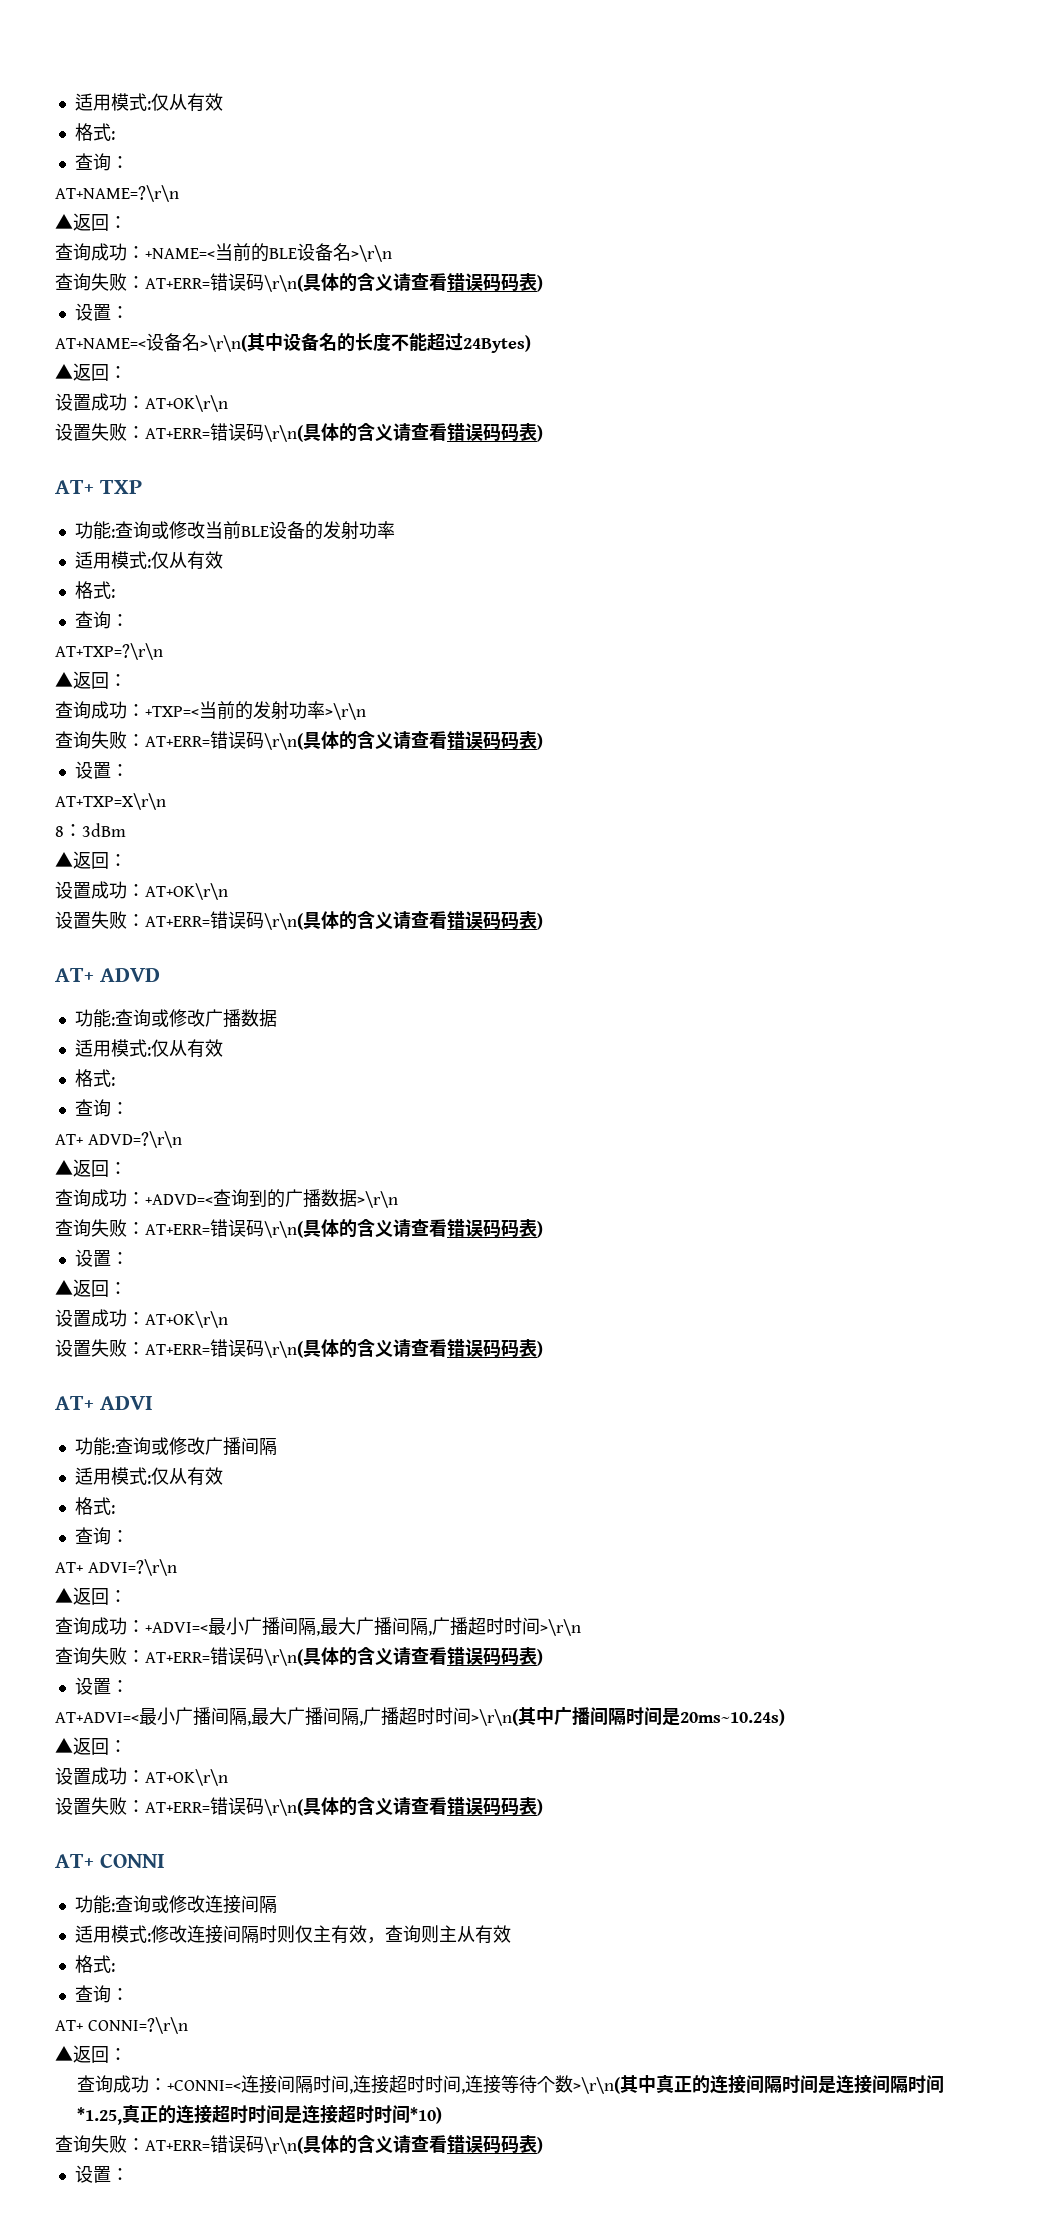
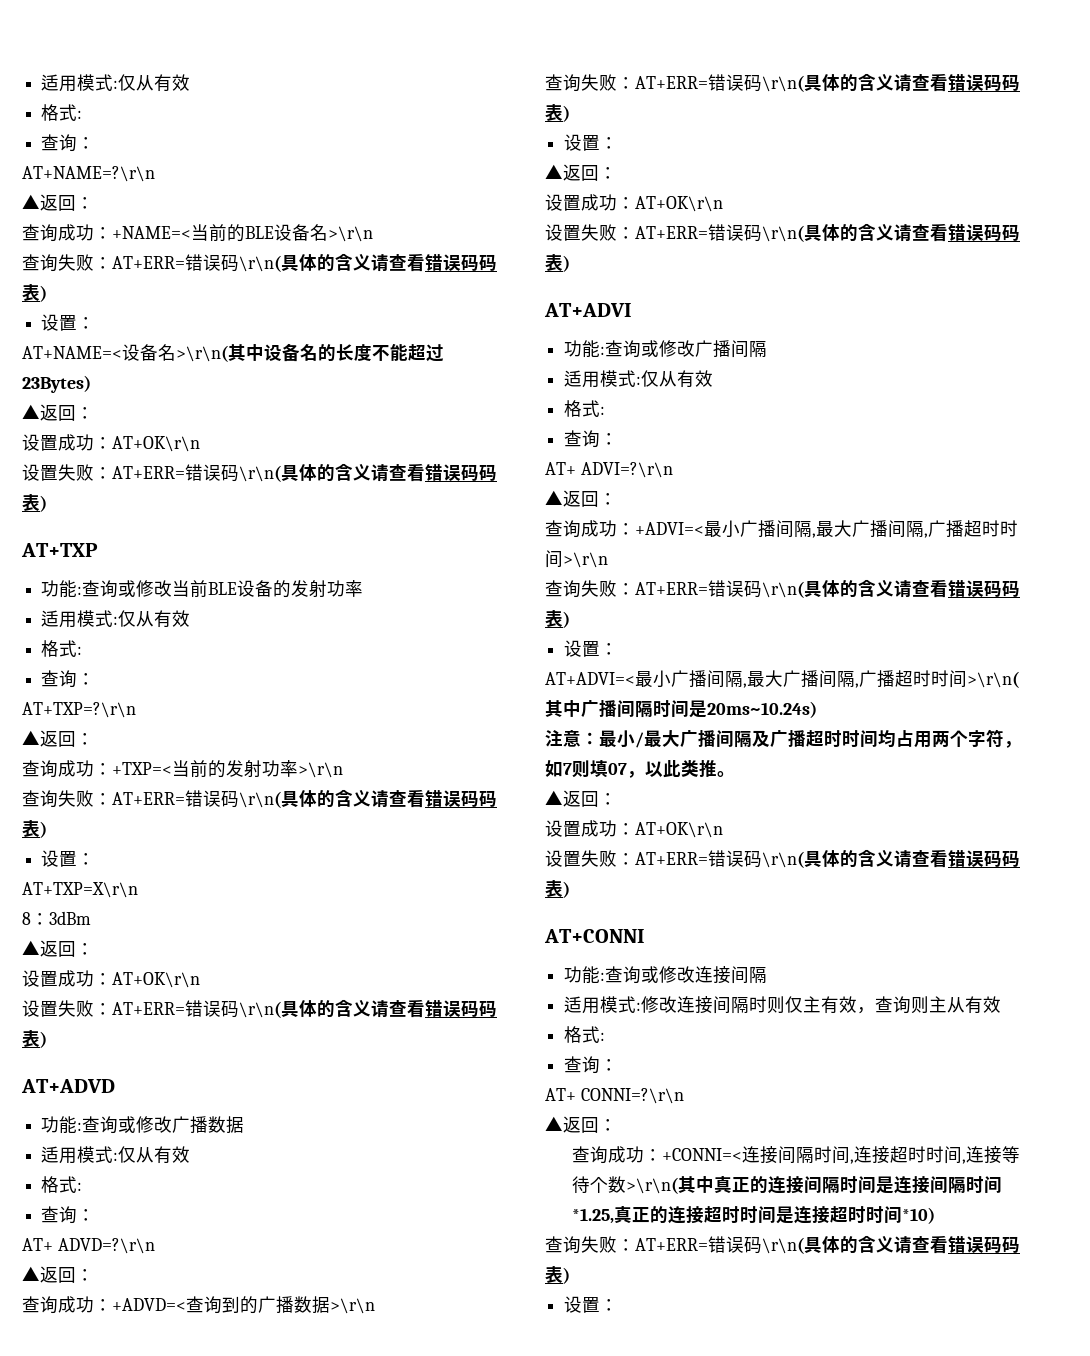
- AT+NAME=<设备名>\r\n(其中设备名的长度不能超过24Bytes)
+ AT+NAME=<设备名>\r\n(其中设备名的长度不能超过23Bytes)
- AT+ TXP
+ AT+TXP
- AT+ ADVD
+ AT+ADVD
- AT+ ADVI
+ AT+ADVI
+ 注意：最小/最大广播间隔及广播超时时间均占用两个字符，如7则填07，以此类推。
- AT+ CONNI
+ AT+CONNI

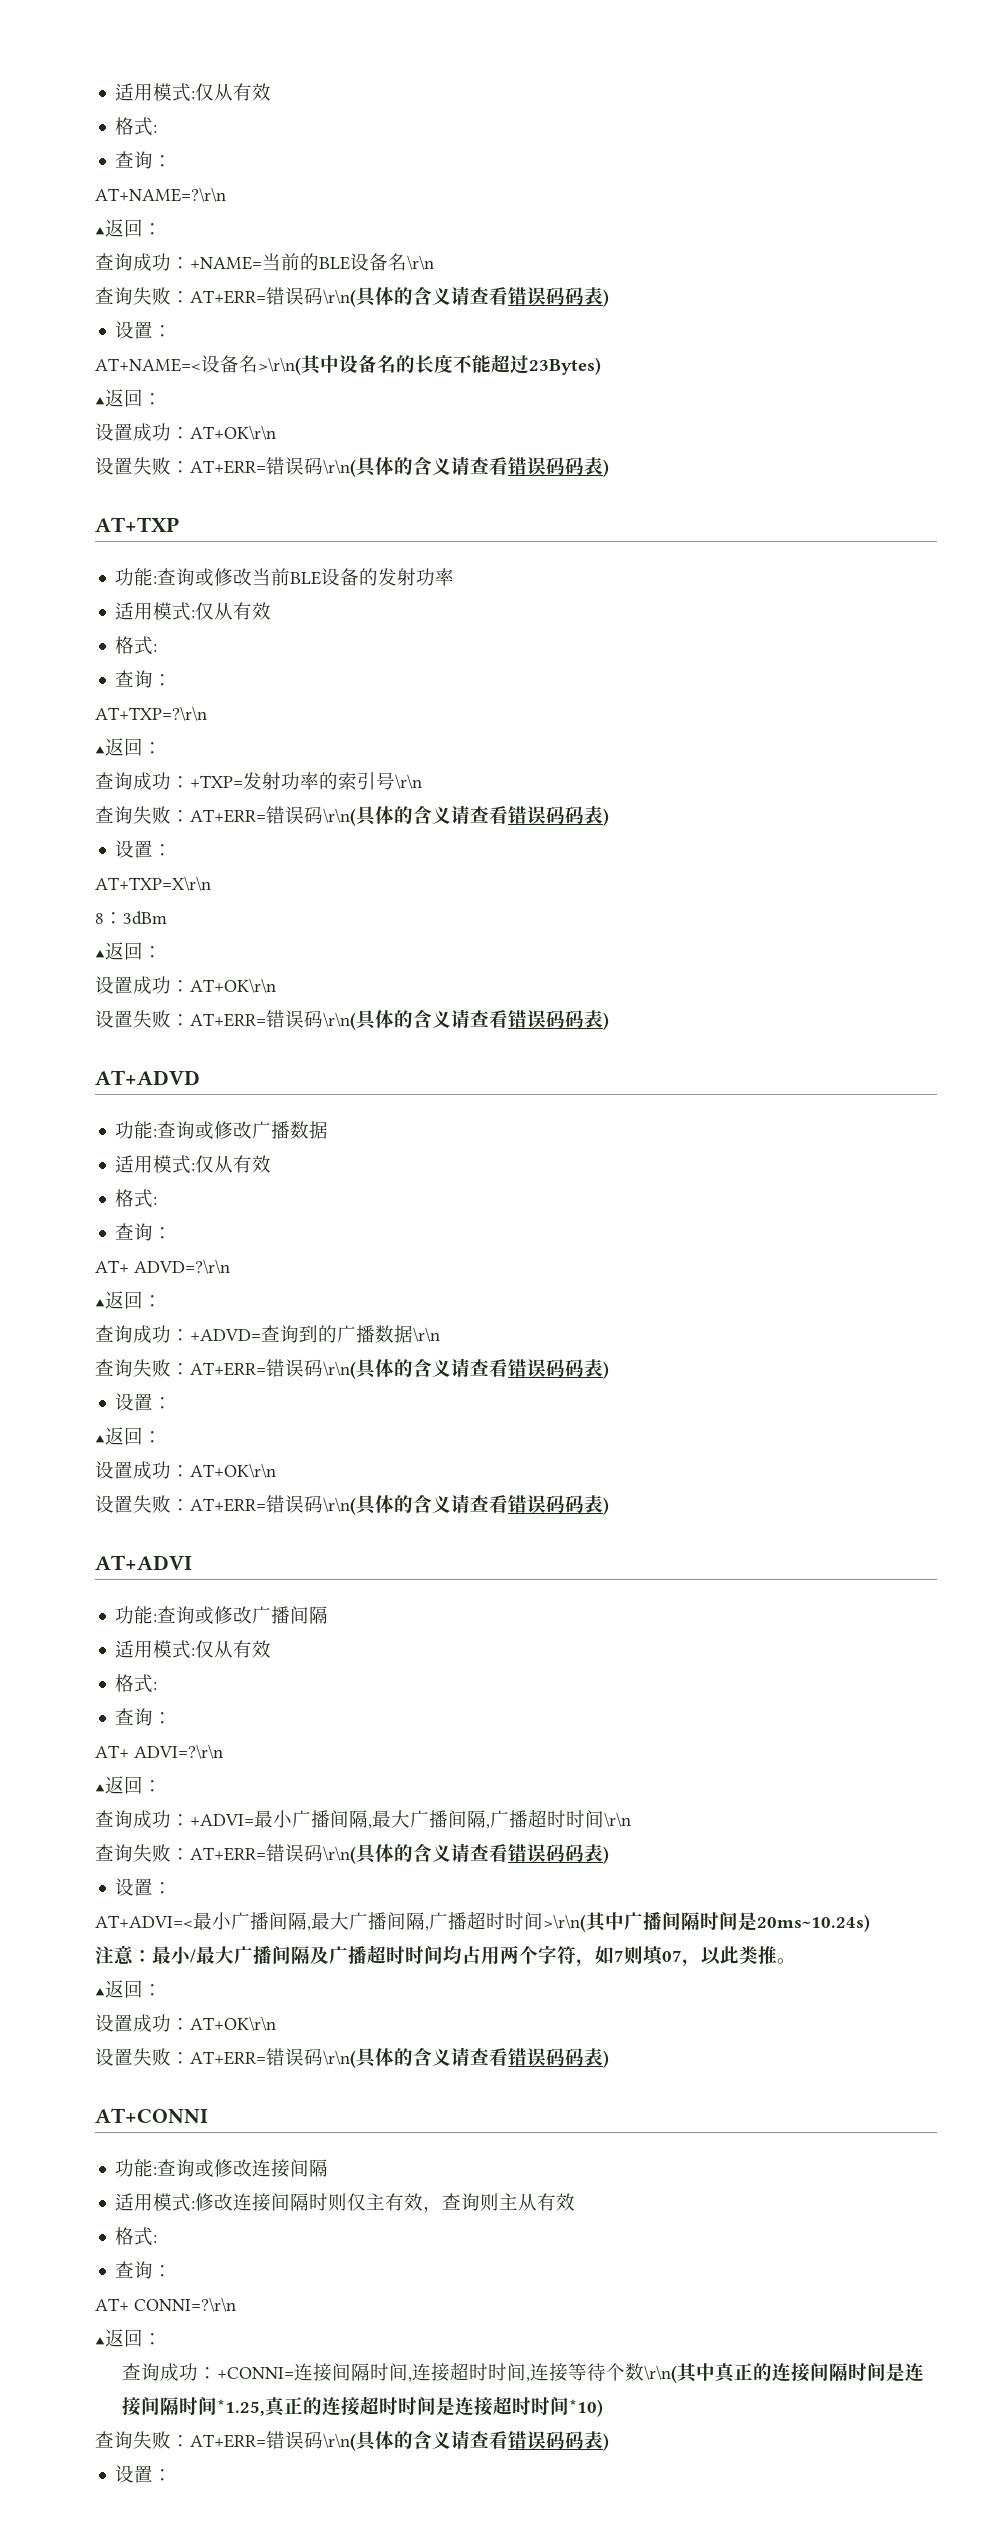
- 查询成功：+NAME=<当前的BLE设备名>\r\n
+ 查询成功：+NAME=当前的BLE设备名\r\n
- 查询成功：+TXP=<当前的发射功率>\r\n
+ 查询成功：+TXP=发射功率的索引号\r\n
- 查询成功：+ADVD=<查询到的广播数据>\r\n
+ 查询成功：+ADVD=查询到的广播数据\r\n
- 查询成功：+ADVI=<最小广播间隔,最大广播间隔,广播超时时间>\r\n
+ 查询成功：+ADVI=最小广播间隔,最大广播间隔,广播超时时间\r\n
- 查询成功：+CONNI=<连接间隔时间,连接超时时间,连接等待个数>\r\n(其中真正的连接间隔时间是连接间隔时间*1.25,真正的连接超时时间是连接超时时间*10)
+ 查询成功：+CONNI=连接间隔时间,连接超时时间,连接等待个数\r\n(其中真正的连接间隔时间是连接间隔时间*1.25,真正的连接超时时间是连接超时时间*10)

